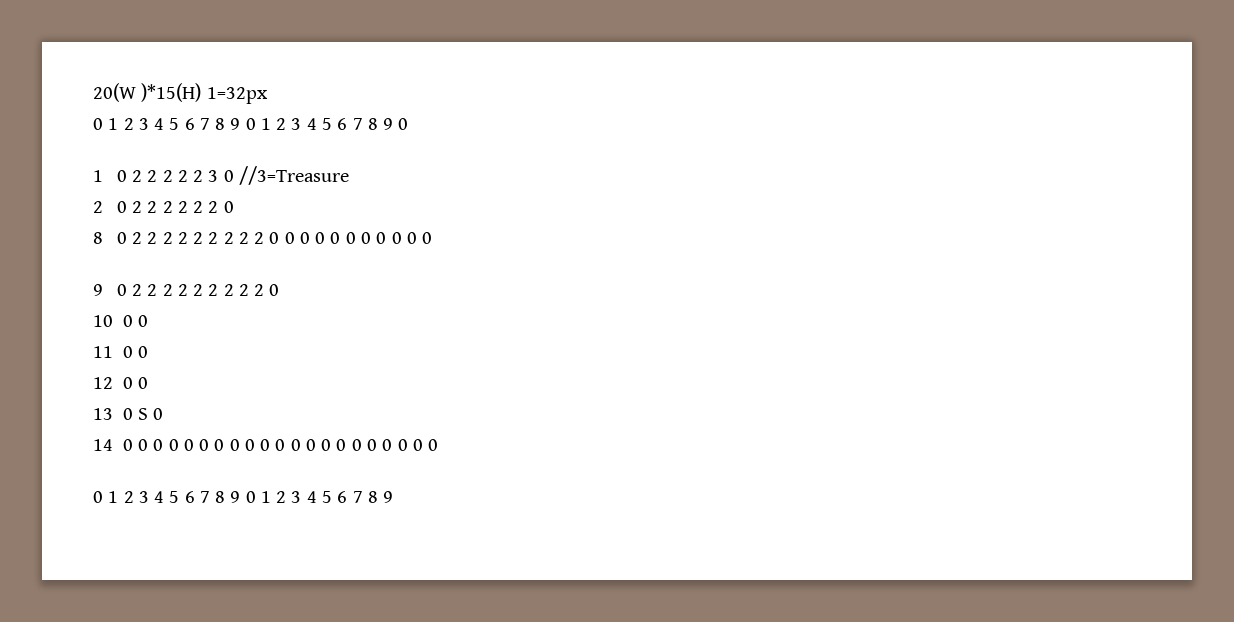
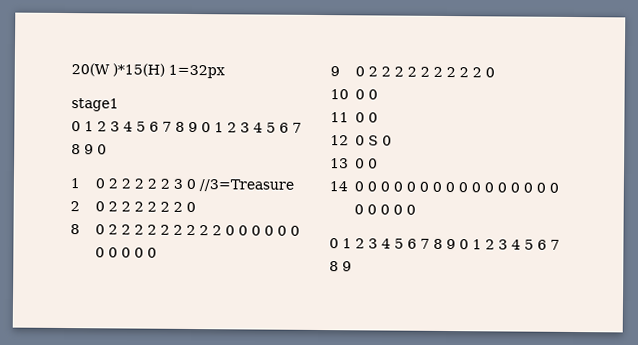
+ stage1
- 12 0 0
+ 12 0 S 0
- 13 0 S 0
+ 13 0 0

